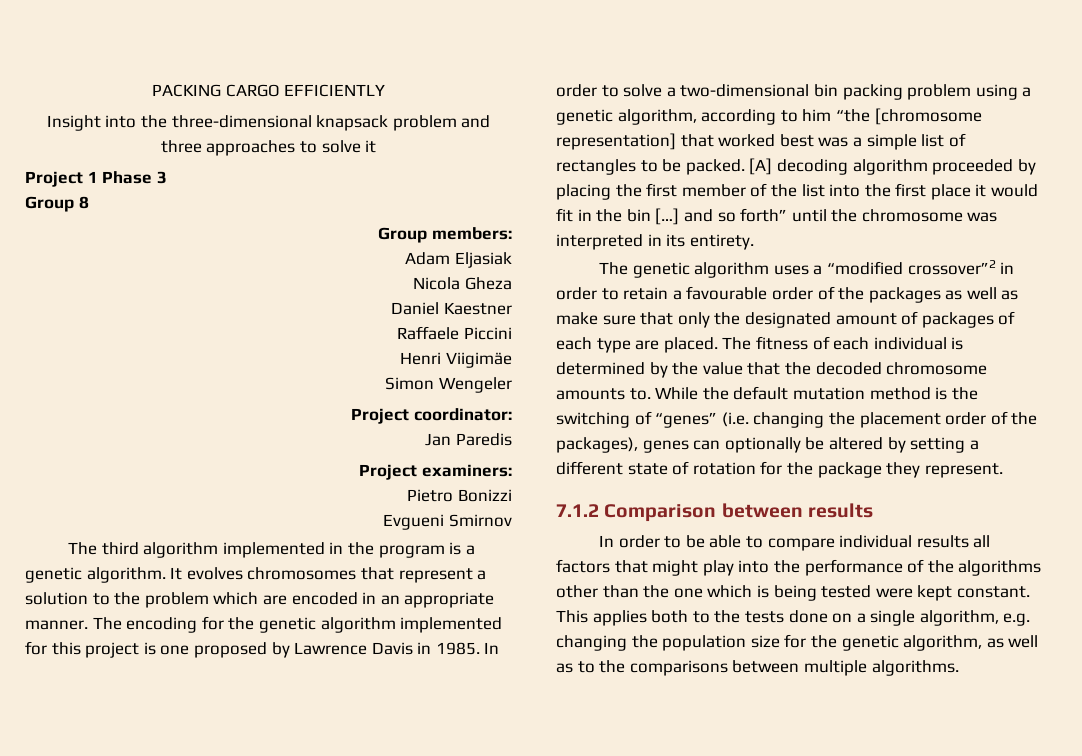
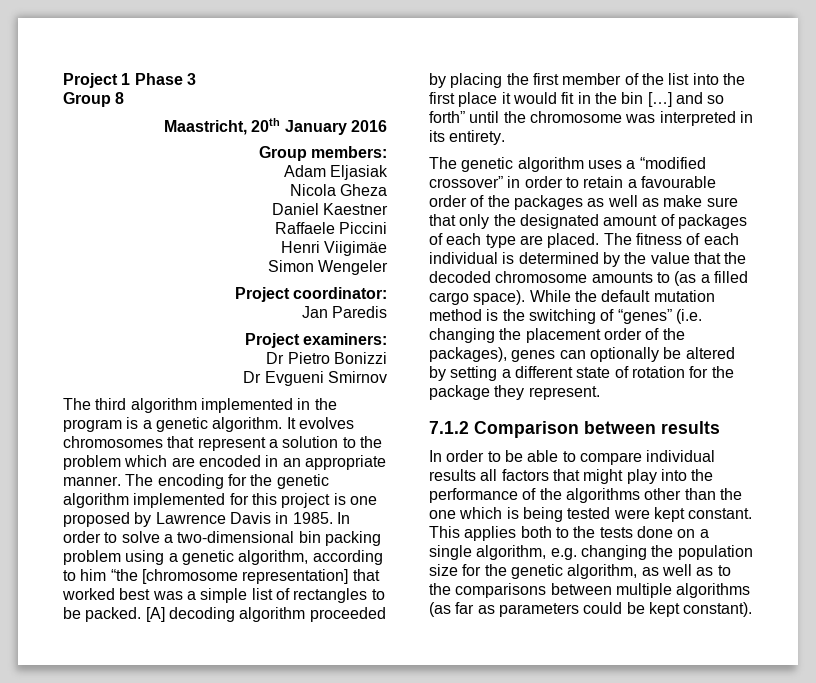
- PACKING CARGO EFFICIENTLY
- Insight into the three-dimensional knapsack problem and three approaches to solve it
+ Maastricht, 20th January 2016
- Pietro Bonizzi
+ Dr Pietro Bonizzi
- Evgueni Smirnov
+ Dr Evgueni Smirnov
- The genetic algorithm uses a “modified crossover”2 in order to retain a favourable order of the packages as well as make sure that only the designated amount of packages of each type are placed.
+ The genetic algorithm uses a “modified crossover” in order to retain a favourable order of the packages as well as make sure that only the designated amount of packages of each type are placed.
- The fitness of each individual is determined by the value that the decoded chromosome amounts to.
+ The fitness of each individual is determined by the value that the decoded chromosome amounts to (as a filled cargo space).
- This applies both to the tests done on a single algorithm, e.g. changing the population size for the genetic algorithm, as well as to the comparisons between multiple algorithms.
+ This applies both to the tests done on a single algorithm, e.g. changing the population size for the genetic algorithm, as well as to the comparisons between multiple algorithms (as far as parameters could be kept constant).

